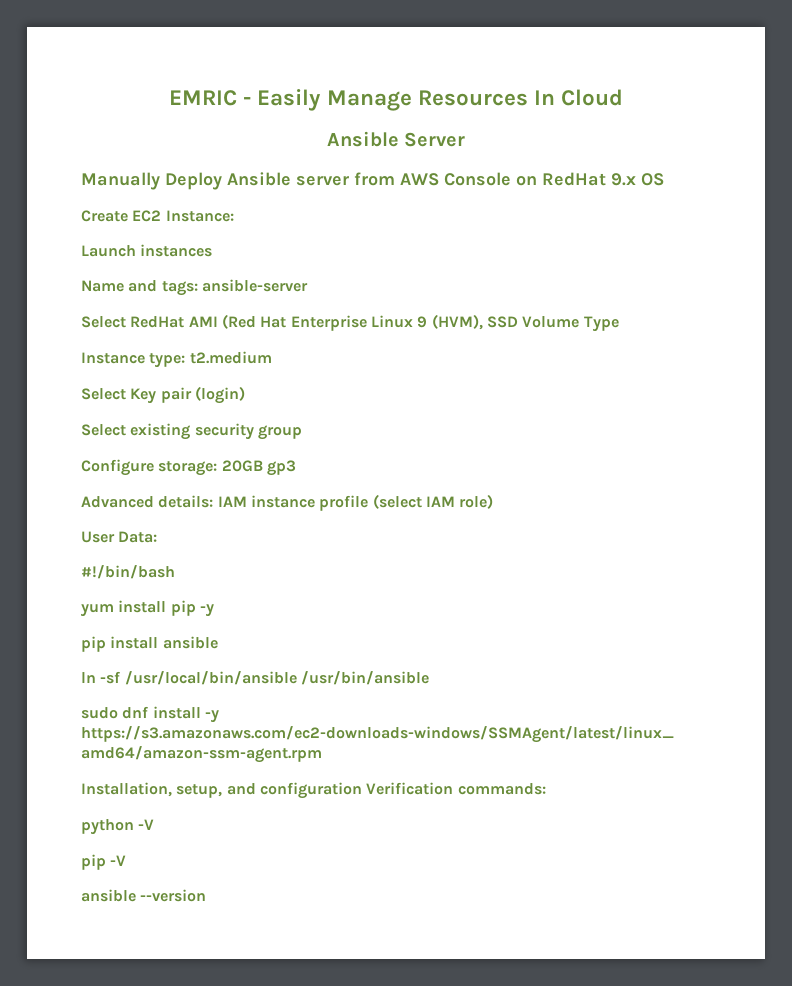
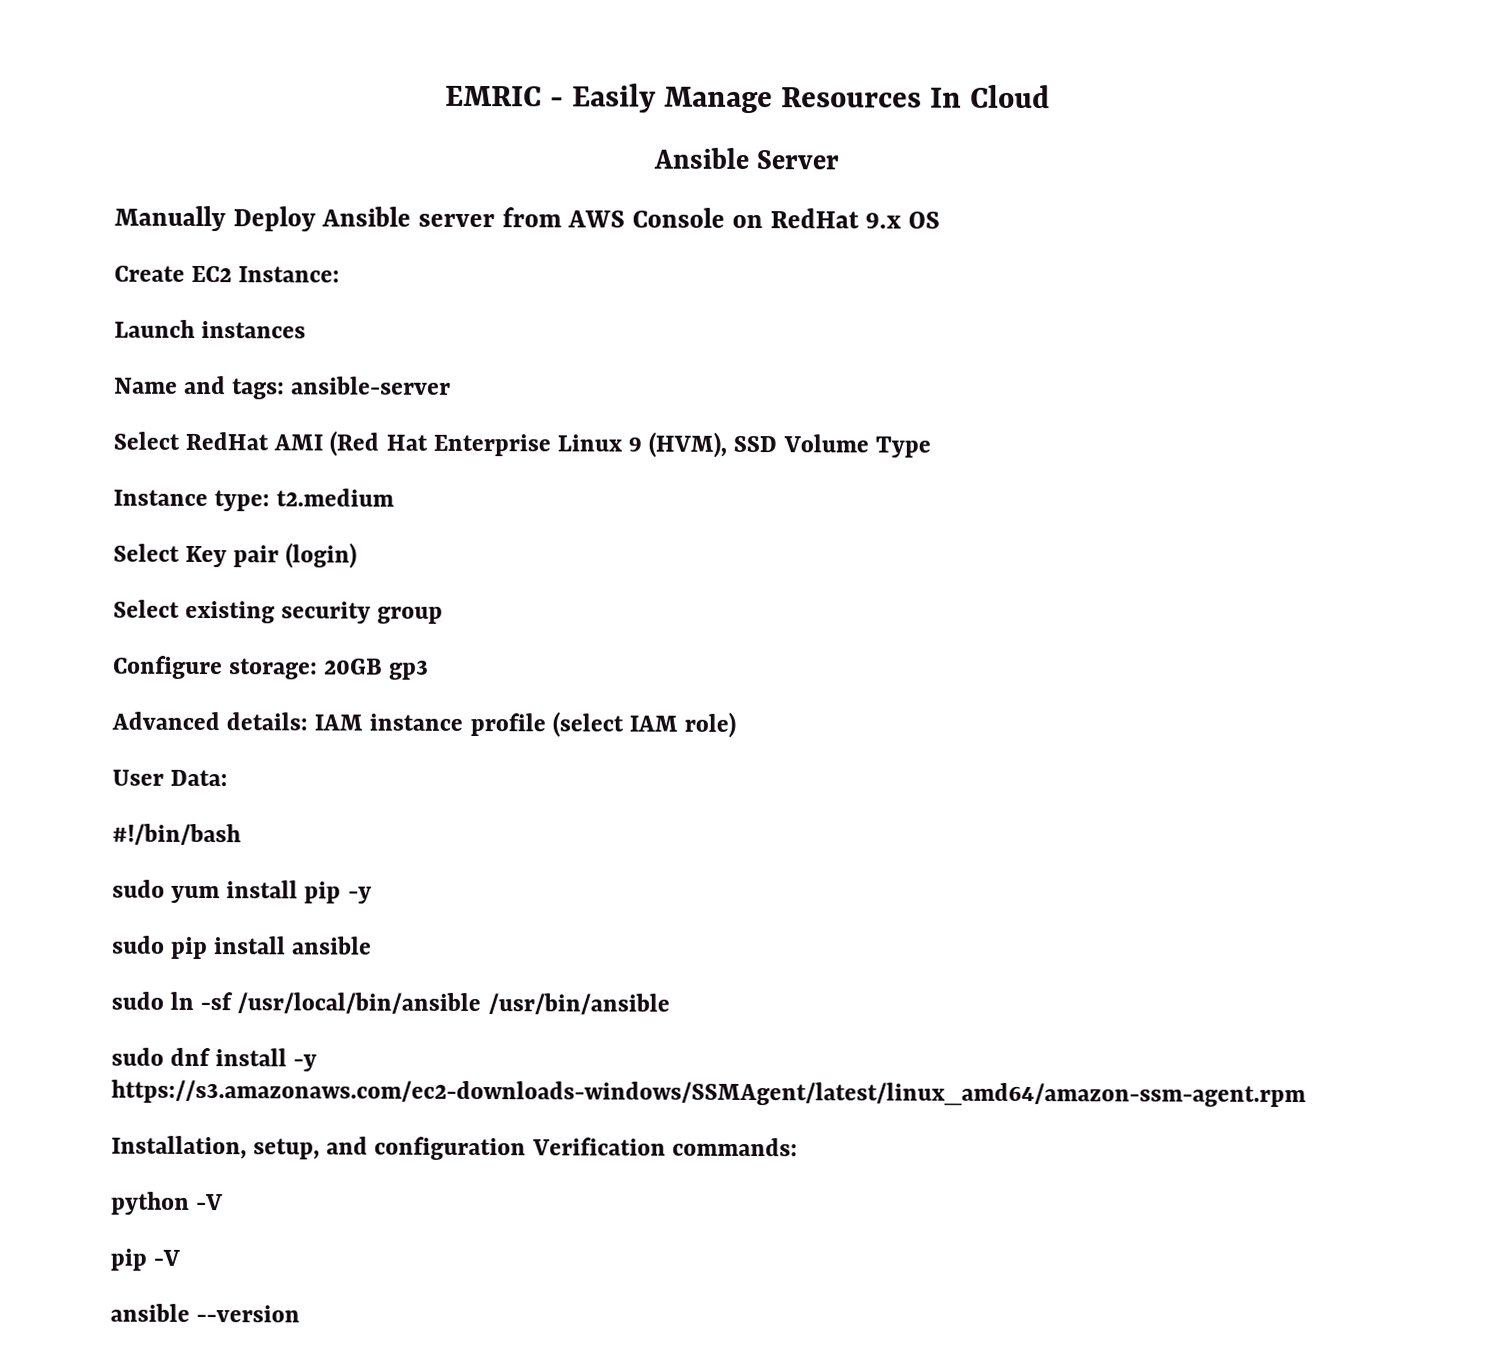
- yum install pip -y
+ sudo yum install pip -y
- pip install ansible
+ sudo pip install ansible
- ln -sf /usr/local/bin/ansible /usr/bin/ansible
+ sudo ln -sf /usr/local/bin/ansible /usr/bin/ansible

